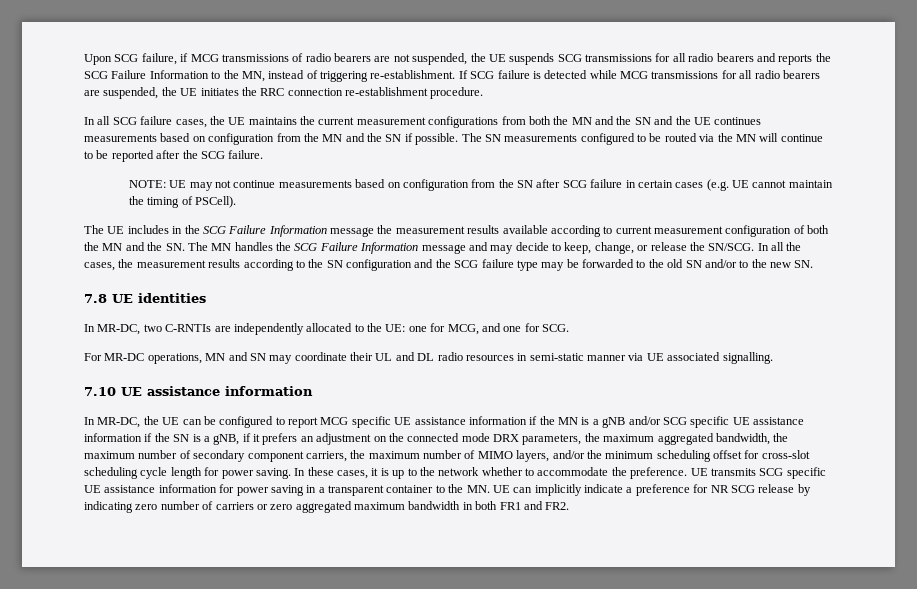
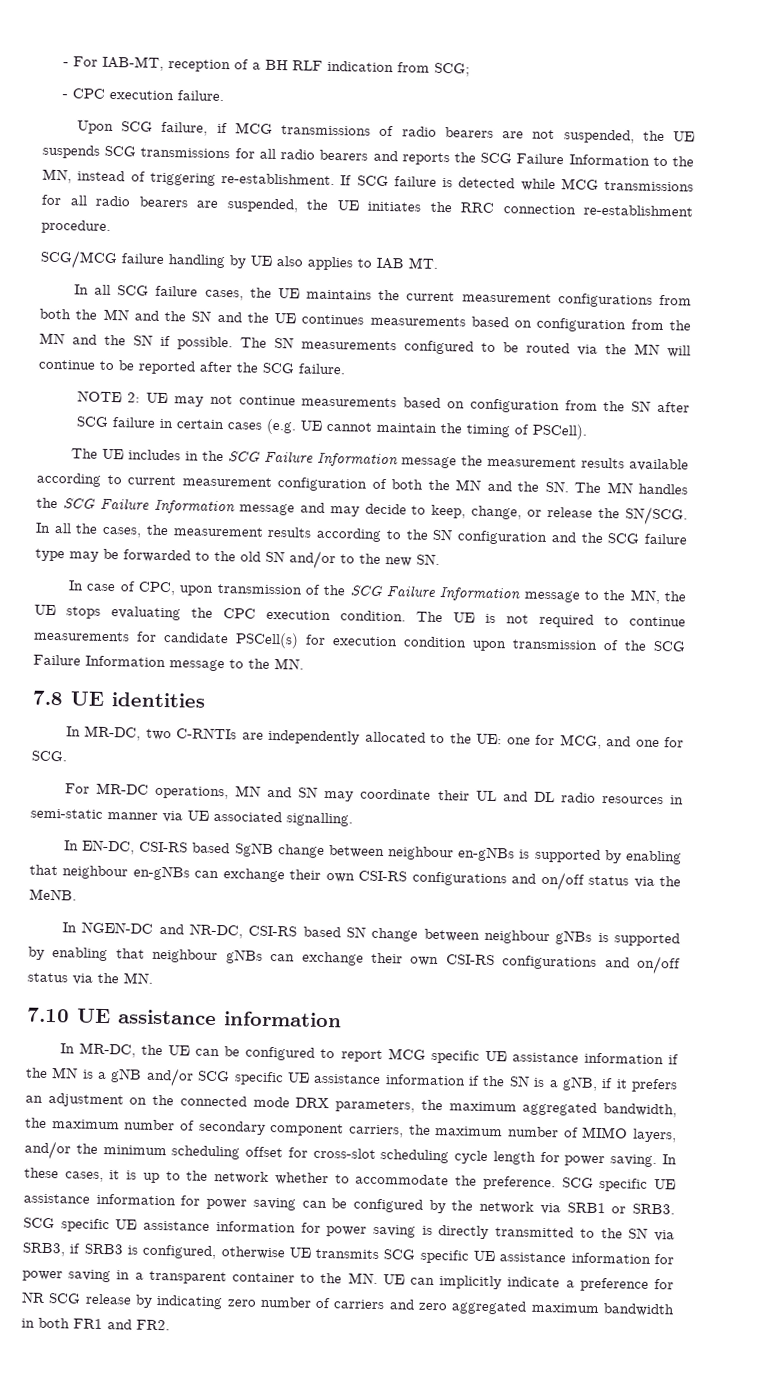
+ - For IAB-MT, reception of a BH RLF indication from SCG;
+ - CPC execution failure.
+ SCG/MCG failure handling by UE also applies to IAB MT.
- NOTE: UE may not continue measurements based on configuration from the SN after SCG failure in certain cases (e.g. UE cannot maintain the timing of PSCell).
+ NOTE 2: UE may not continue measurements based on configuration from the SN after SCG failure in certain cases (e.g. UE cannot maintain the timing of PSCell).
+ In case of CPC, upon transmission of the SCG Failure Information message to the MN, the UE stops evaluating the CPC execution condition. The UE is not required to continue measurements for candidate PSCell(s) for execution condition upon transmission of the SCG Failure Information message to the MN.
+ In EN-DC, CSI-RS based SgNB change between neighbour en-gNBs is supported by enabling that neighbour en-gNBs can exchange their own CSI-RS configurations and on/off status via the MeNB.
+ In NGEN-DC and NR-DC, CSI-RS based SN change between neighbour gNBs is supported by enabling that neighbour gNBs can exchange their own CSI-RS configurations and on/off status via the MN.
- UE transmits SCG specific UE assistance information for power saving in a transparent container to the MN. UE can implicitly indicate a preference for NR SCG release by indicating zero number of carriers or zero aggregated maximum bandwidth in both FR1 and FR2.
+ SCG specific UE assistance information for power saving can be configured by the network via SRB1 or SRB3. SCG specific UE assistance information for power saving is directly transmitted to the SN via SRB3, if SRB3 is configured, otherwise UE transmits SCG specific UE assistance information for power saving in a transparent container to the MN. UE can implicitly indicate a preference for NR SCG release by indicating zero number of carriers and zero aggregated maximum bandwidth in both FR1 and FR2.

